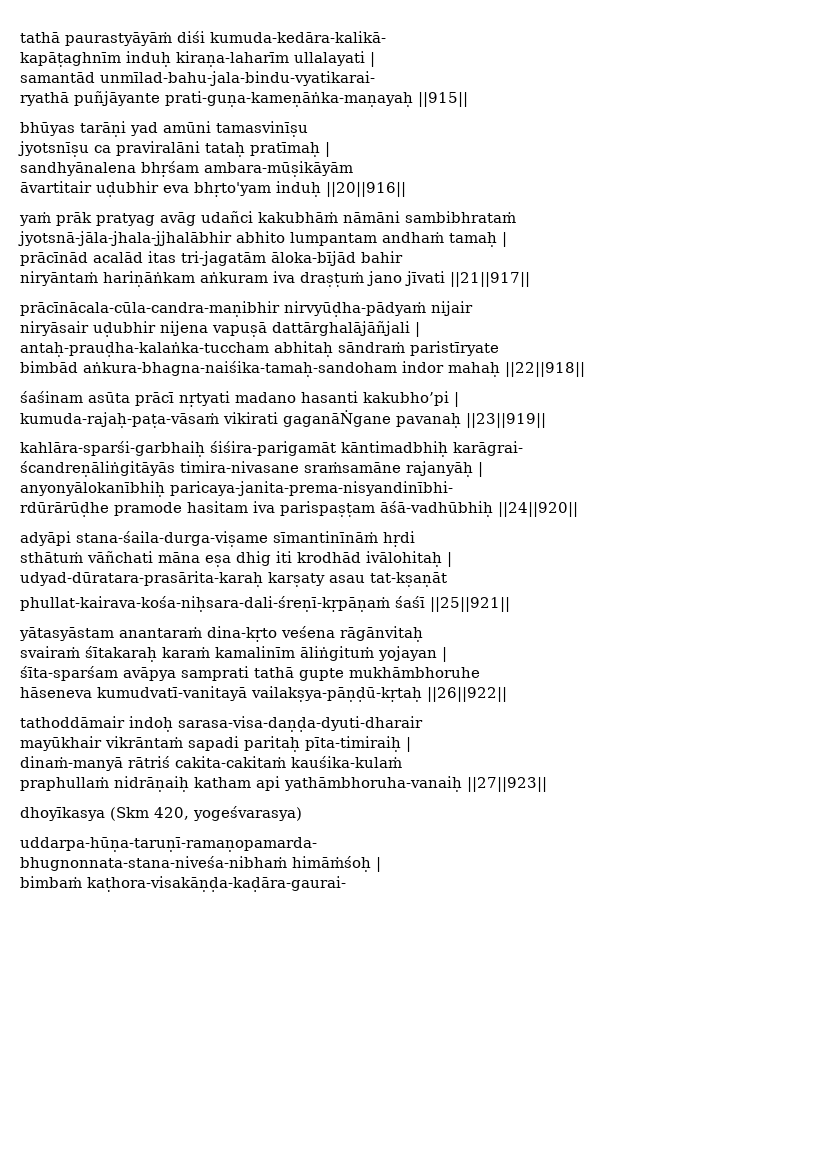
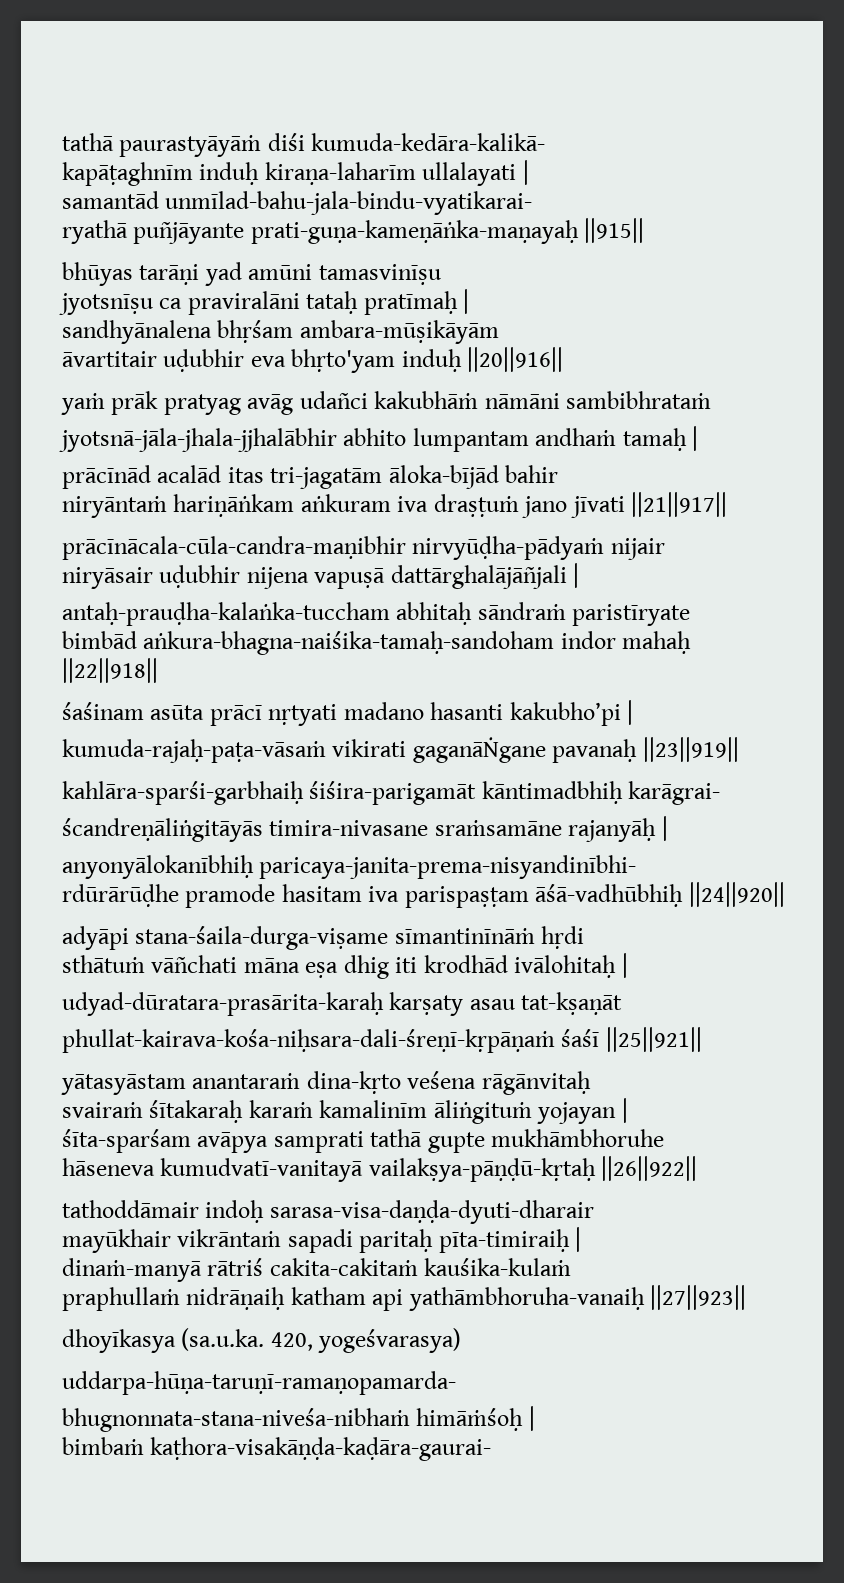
- dhoyīkasya (Skm 420, yogeśvarasya)
+ dhoyīkasya (sa.u.ka. 420, yogeśvarasya)

